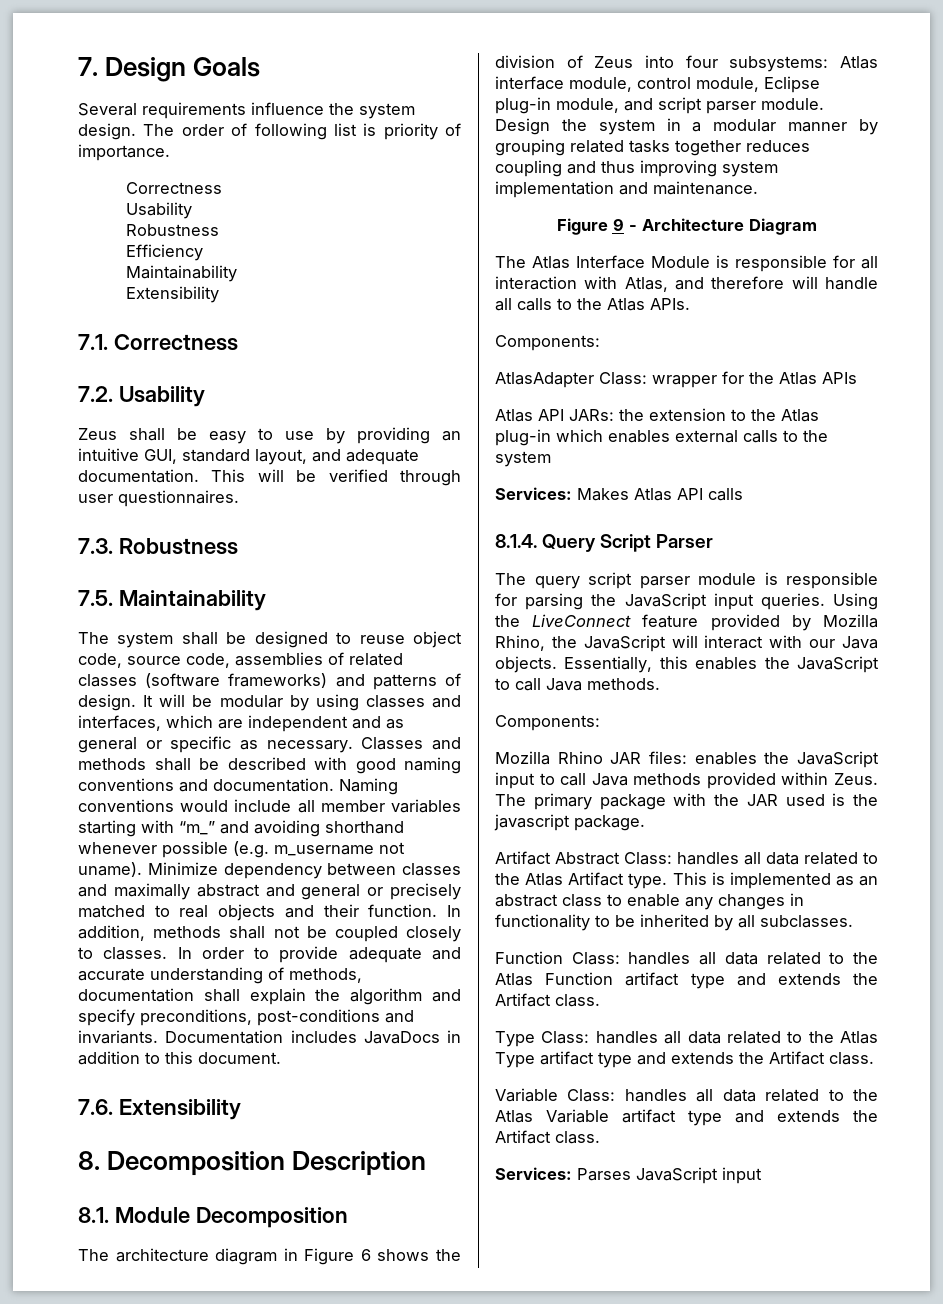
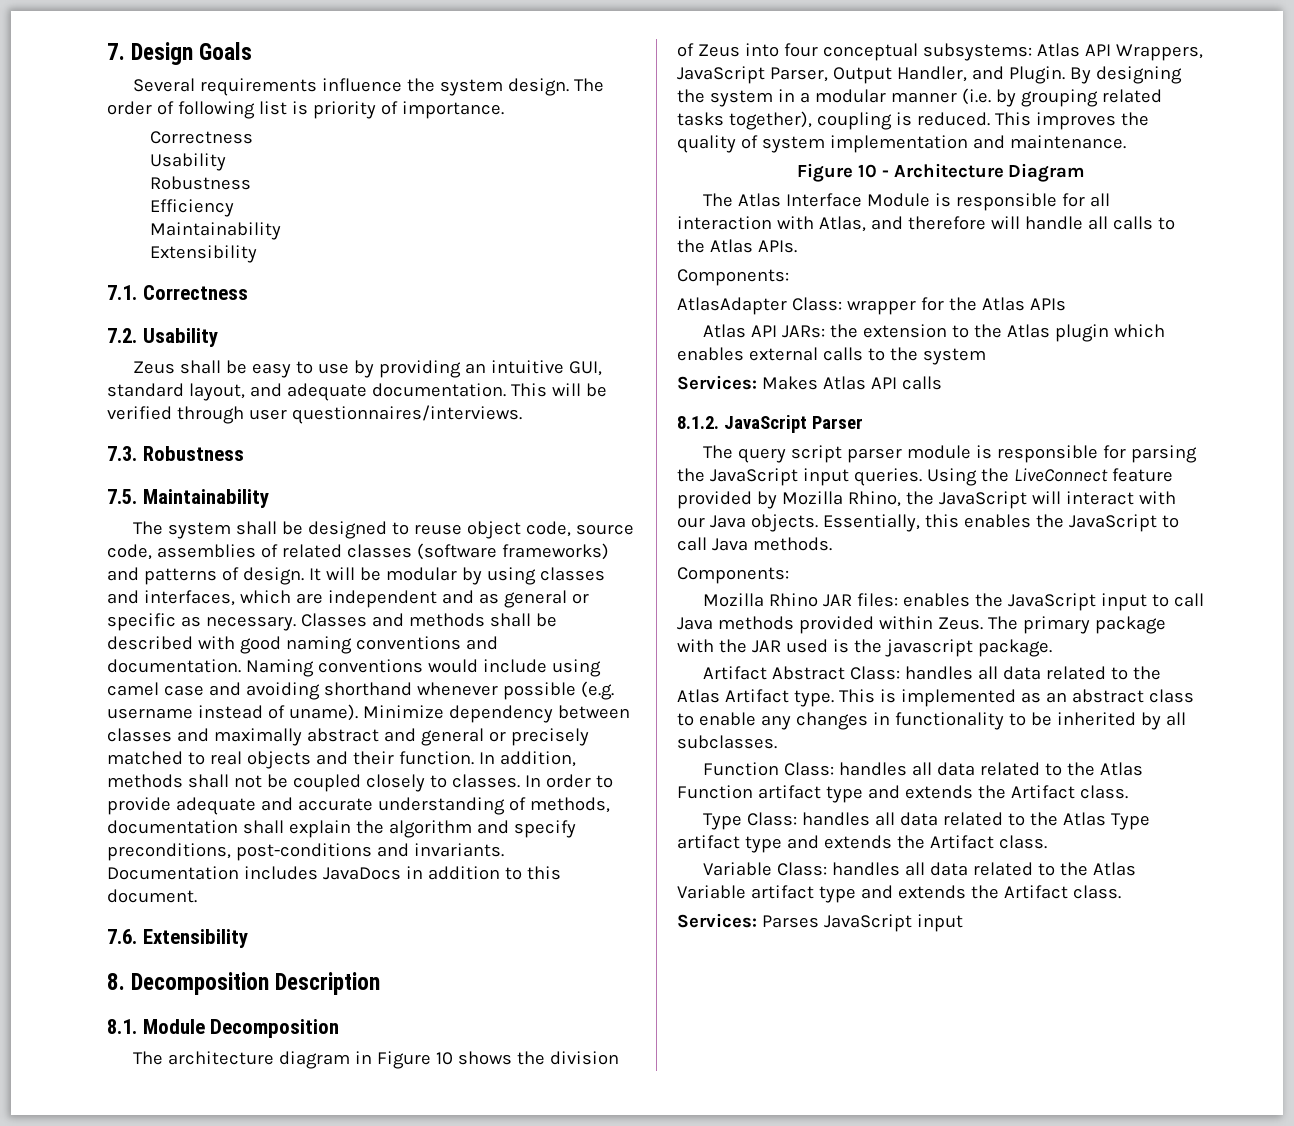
- This will be verified through user questionnaires.
+ This will be verified through user questionnaires/interviews.
- Naming conventions would include all member variables starting with “m_” and avoiding shorthand whenever possible (e.g. m_username not uname).
+ Naming conventions would include using camel case and avoiding shorthand whenever possible (e.g. username instead of uname).
- The architecture diagram in Figure 6 shows the division of Zeus into four subsystems: Atlas interface module, control module, Eclipse plug-in module, and script parser module. Design the system in a modular manner by grouping related tasks together reduces coupling and thus improving system implementation and maintenance.
+ The architecture diagram in Figure 10 shows the division of Zeus into four conceptual subsystems: Atlas API Wrappers, JavaScript Parser, Output Handler, and Plugin. By designing the system in a modular manner (i.e. by grouping related tasks together), coupling is reduced. This improves the quality of system implementation and maintenance.
- Figure 9 - Architecture Diagram
+ Figure 10 - Architecture Diagram
- Atlas API JARs: the extension to the Atlas plug-in which enables external calls to the system
+ Atlas API JARs: the extension to the Atlas plugin which enables external calls to the system
- 8.1.4. Query Script Parser
+ 8.1.2. JavaScript Parser

